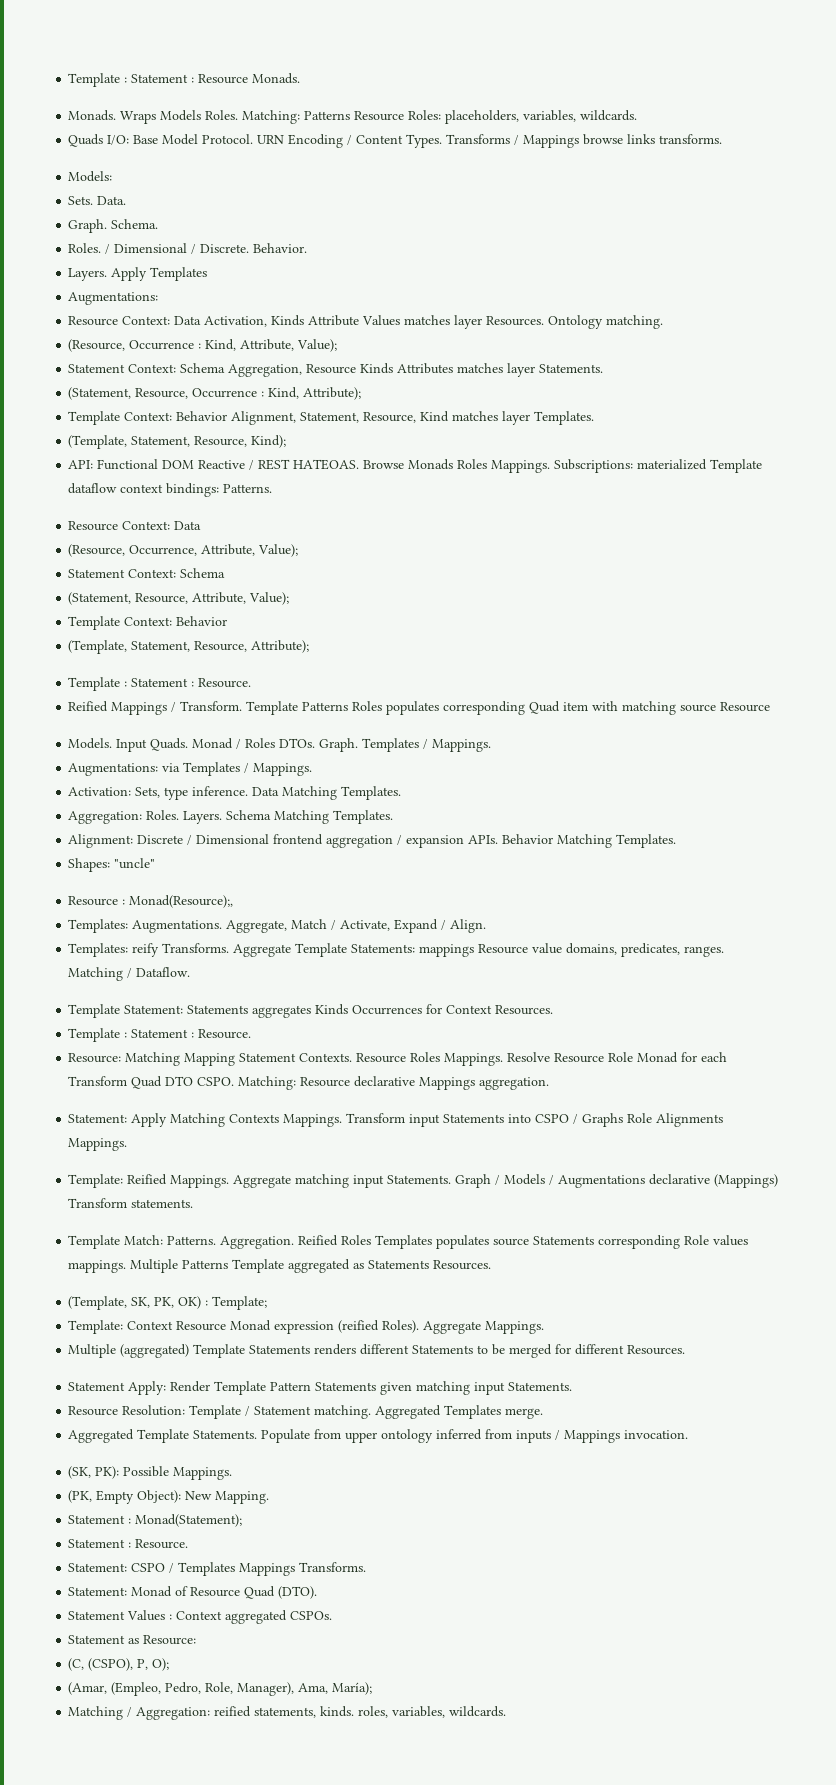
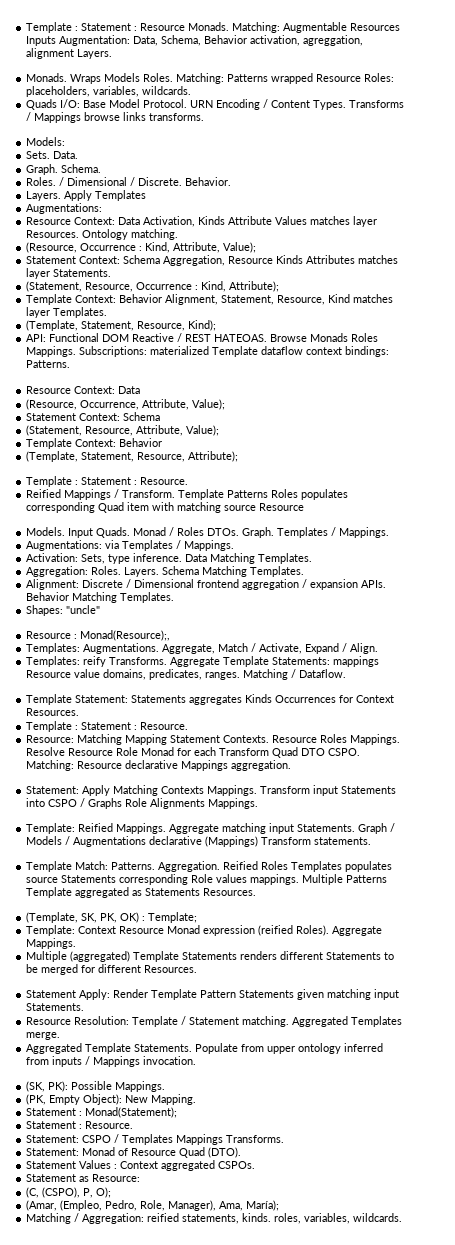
+ Matching: Augmentable Resources Inputs Augmentation: Data, Schema, Behavior activation, agreggation, alignment Layers.
- Matching: Patterns Resource Roles: placeholders, variables, wildcards.
+ Matching: Patterns wrapped Resource Roles: placeholders, variables, wildcards.

